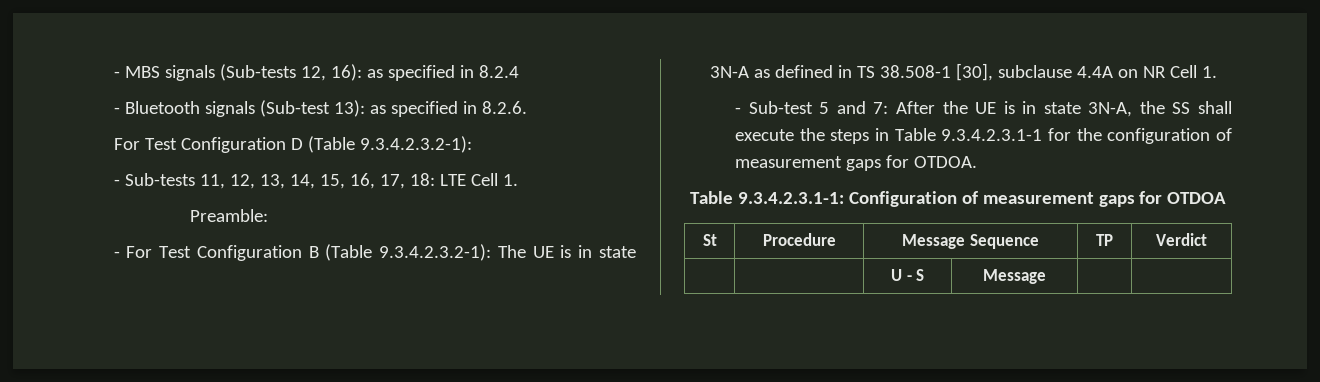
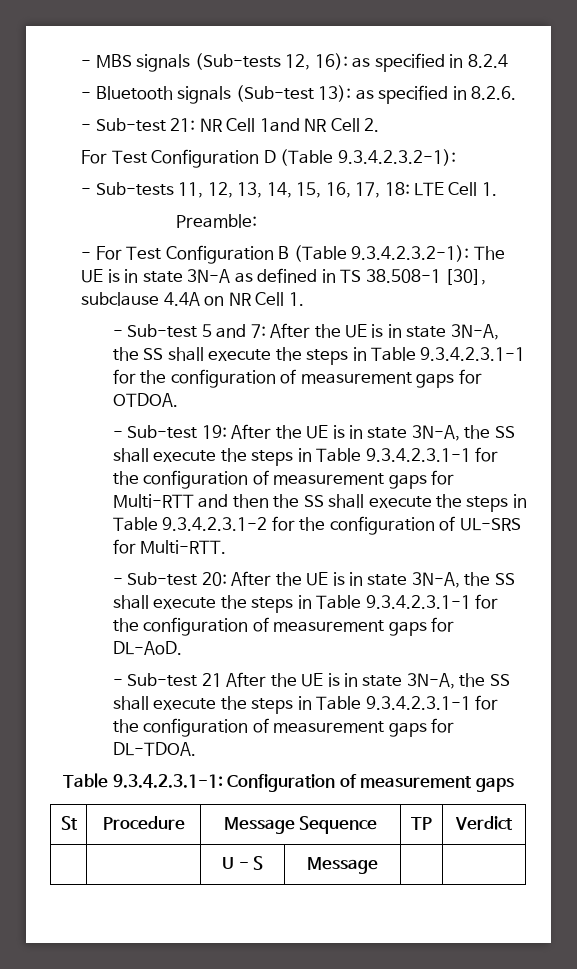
+ - Sub-test 21: NR Cell 1and NR Cell 2.
+ - Sub-test 19: After the UE is in state 3N-A, the SS shall execute the steps in Table 9.3.4.2.3.1-1 for the configuration of measurement gaps for Multi-RTT and then the SS shall execute the steps in Table 9.3.4.2.3.1-2 for the configuration of UL-SRS for Multi-RTT.
+ - Sub-test 20: After the UE is in state 3N-A, the SS shall execute the steps in Table 9.3.4.2.3.1-1 for the configuration of measurement gaps for DL-AoD.
+ - Sub-test 21 After the UE is in state 3N-A, the SS shall execute the steps in Table 9.3.4.2.3.1-1 for the configuration of measurement gaps for DL-TDOA.
- Table 9.3.4.2.3.1-1: Configuration of measurement gaps for OTDOA
+ Table 9.3.4.2.3.1-1: Configuration of measurement gaps

